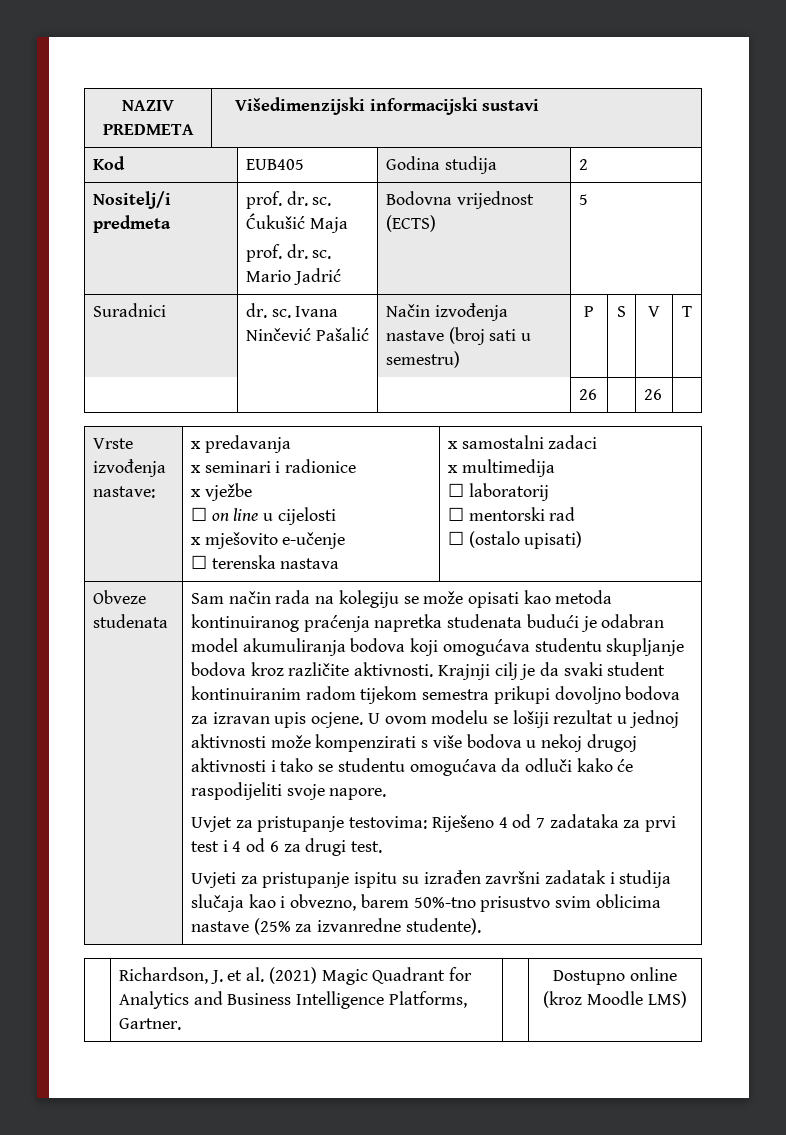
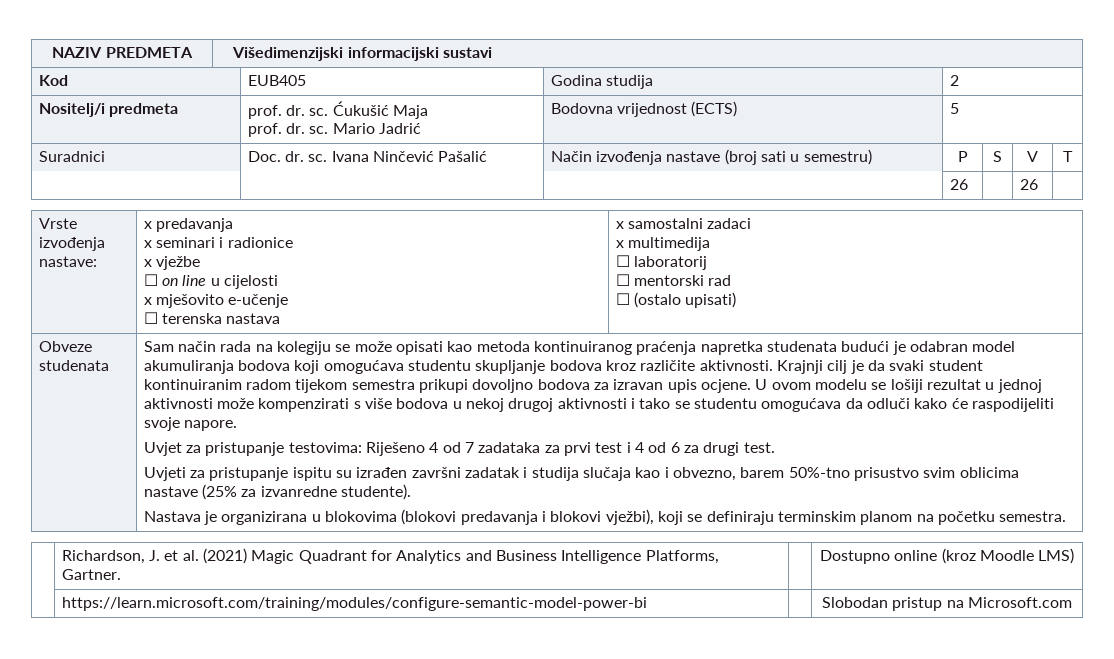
- Suradnici | dr. sc. Ivana Ninčević Pašalić | Način izvođenja nastave (broj sati u semestru) | P | S | V | T
+ Suradnici | Doc. dr. sc. Ivana Ninčević Pašalić | Način izvođenja nastave (broj sati u semestru) | P | S | V | T
+ Nastava je organizirana u blokovima (blokovi predavanja i blokovi vježbi), koji se definiraju terminskim planom na početku semestra.
+ | https://learn.microsoft.com/training/modules/configure-semantic-model-power-bi | | Slobodan pristup na Microsoft.com

